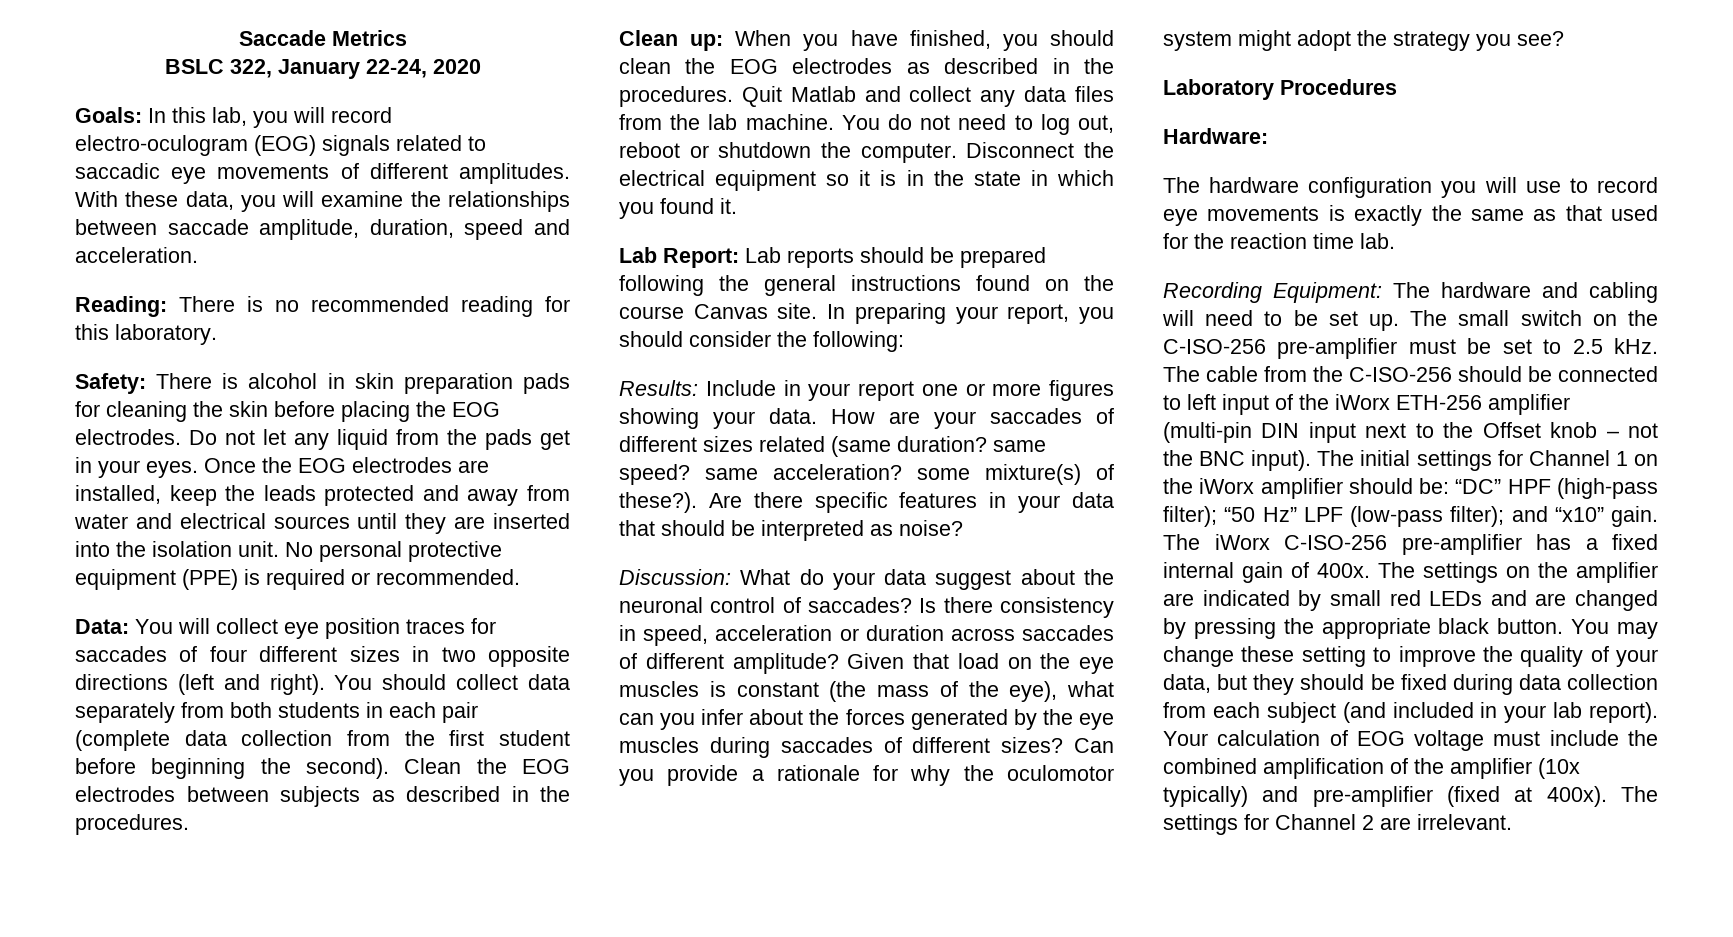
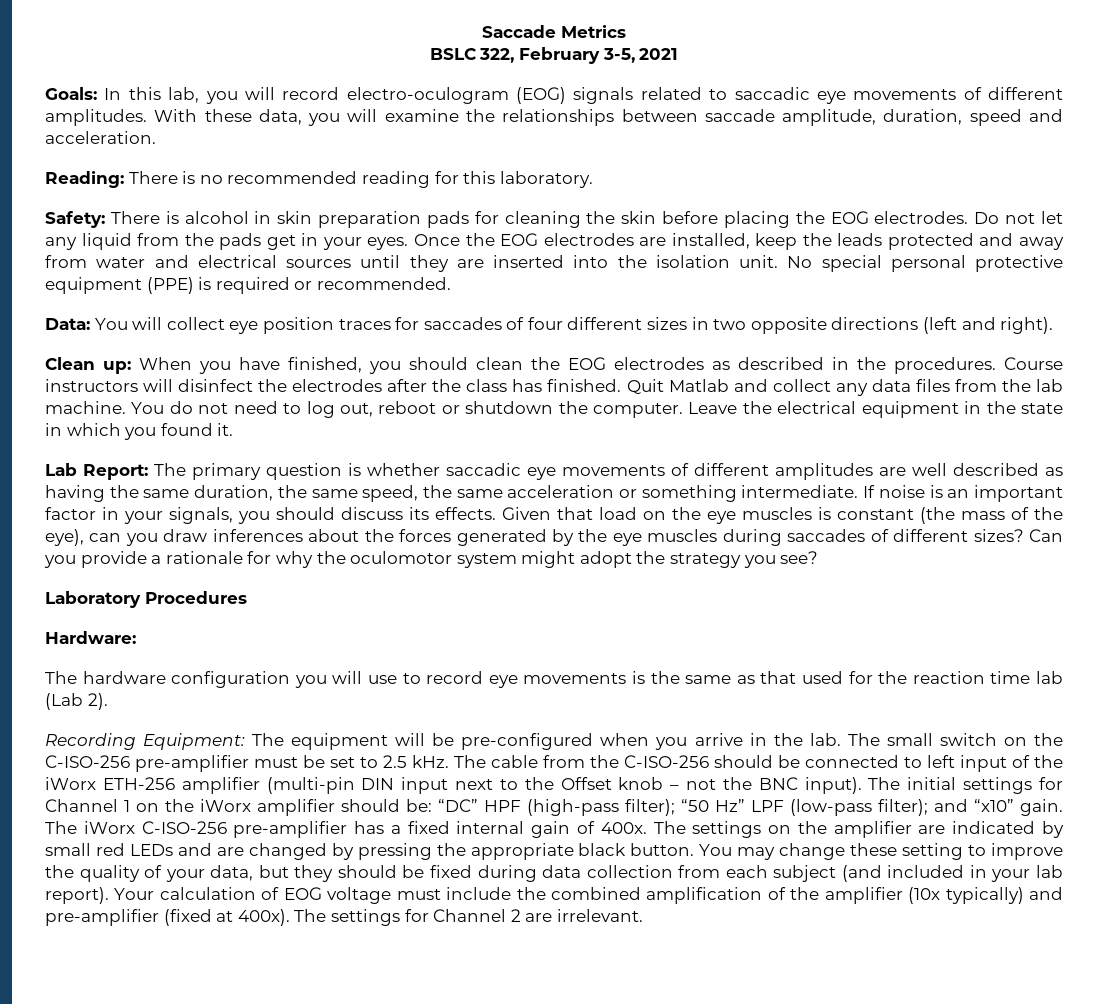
- BSLC 322, January 22-24, 2020
+ BSLC 322, February 3-5, 2021
- No personal protective equipment (PPE) is required or recommended.
+ No special personal protective equipment (PPE) is required or recommended.
- You should collect data separately from both students in each pair (complete data collection from the first student before beginning the second). Clean the EOG electrodes between subjects as described in the procedures.
+ Course instructors will disinfect the electrodes after the class has finished.
- Disconnect the electrical equipment so it is in the state in which you found it.
+ Leave the electrical equipment in the state in which you found it.
- Lab Report: Lab reports should be prepared following the general instructions found on the course Canvas site. In preparing your report, you should consider the following:
- Results: Include in your report one or more figures showing your data. How are your saccades of different sizes related (same duration? same speed? same acceleration? some mixture(s) of these?). Are there specific features in your data that should be interpreted as noise?
- Discussion: What do your data suggest about the neuronal control of saccades? Is there consistency in speed, acceleration or duration across saccades of different amplitude?
+ Lab Report: The primary question is whether saccadic eye movements of different amplitudes are well described as having the same duration, the same speed, the same acceleration or something intermediate. If noise is an important factor in your signals, you should discuss its effects.
- Given that load on the eye muscles is constant (the mass of the eye), what can you infer about the forces generated by the eye muscles during saccades of different sizes?
+ Given that load on the eye muscles is constant (the mass of the eye), can you draw inferences about the forces generated by the eye muscles during saccades of different sizes?
- The hardware configuration you will use to record eye movements is exactly the same as that used for the reaction time lab.
+ The hardware configuration you will use to record eye movements is the same as that used for the reaction time lab (Lab 2).
- Recording Equipment: The hardware and cabling will need to be set up.
+ Recording Equipment: The equipment will be pre-configured when you arrive in the lab.

